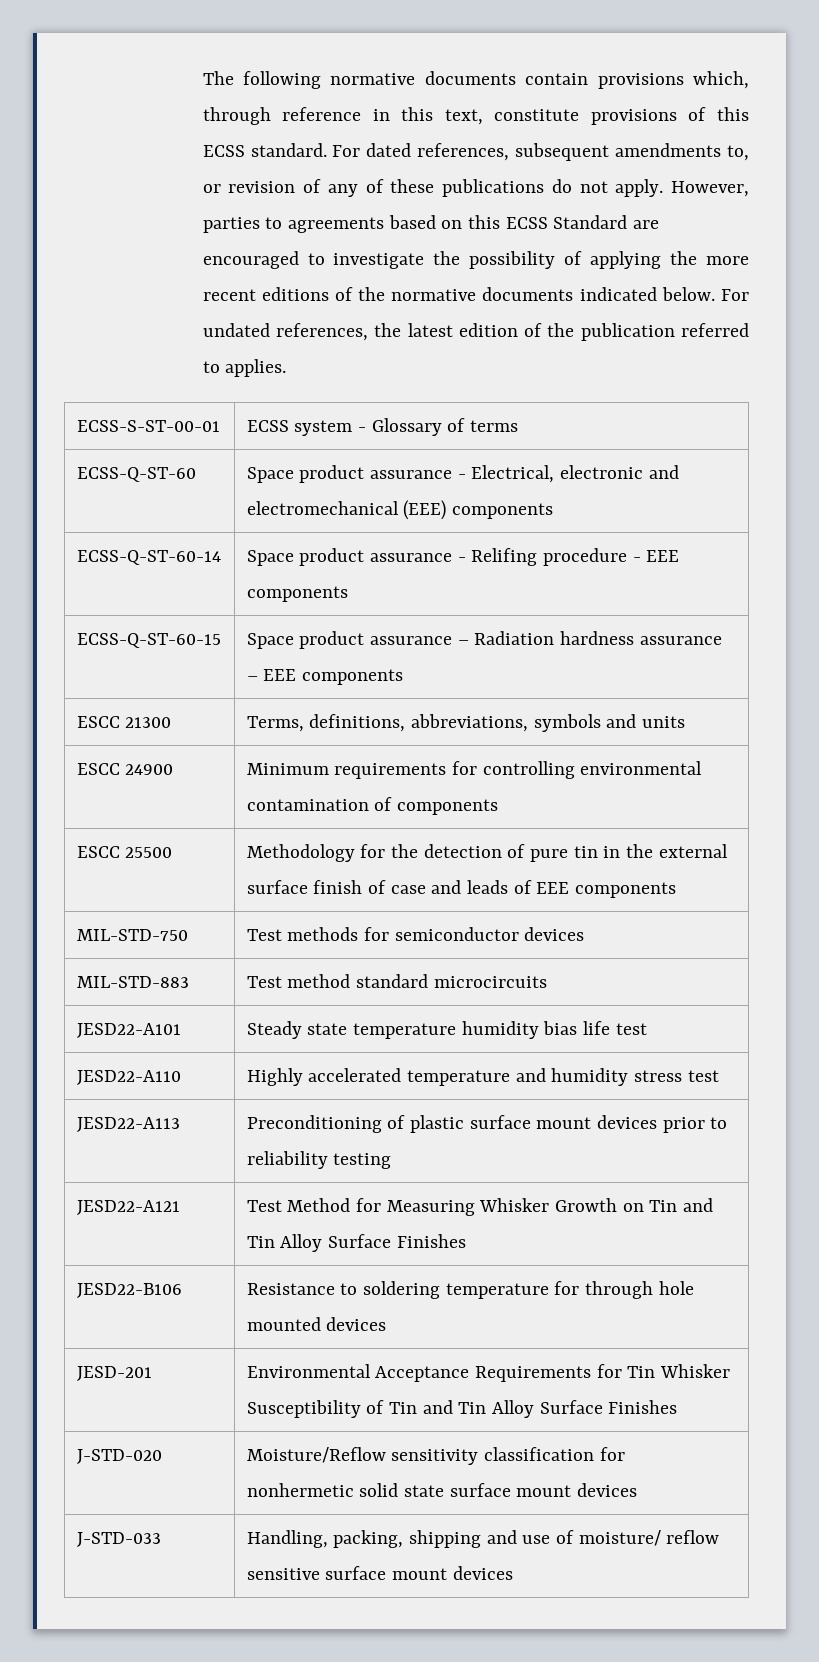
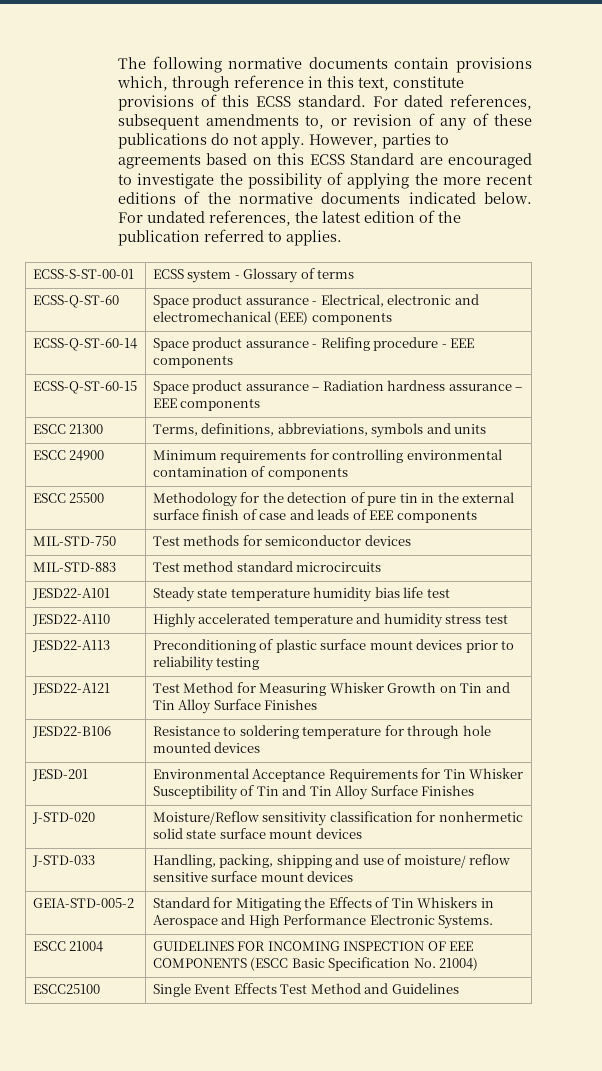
+ GEIA-STD-005-2 | Standard for Mitigating the Effects of Tin Whiskers in Aerospace and High Performance Electronic Systems.
+ ESCC 21004 | GUIDELINES FOR INCOMING INSPECTION OF EEE COMPONENTS (ESCC Basic Specification No. 21004)
+ ESCC25100 | Single Event Effects Test Method and Guidelines

